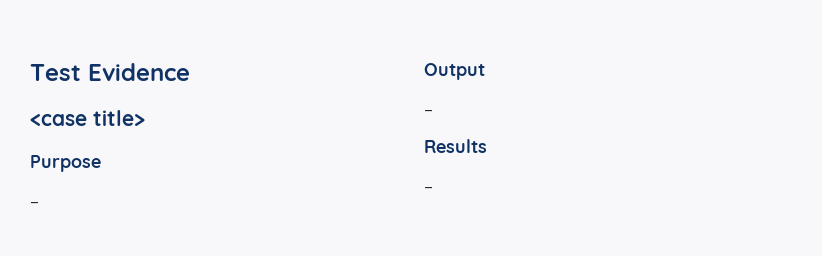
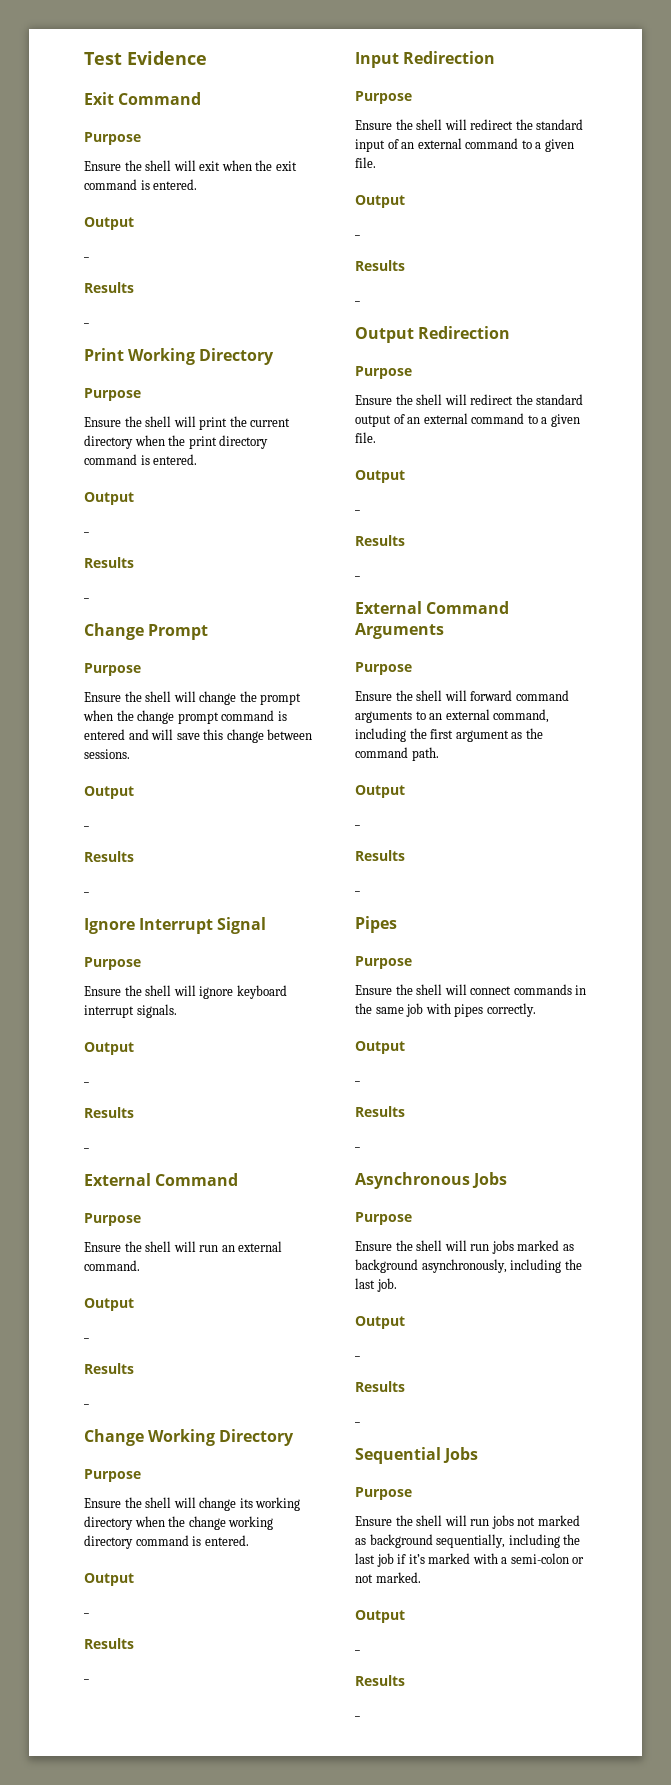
- <case title>
+ Exit Command
  Purpose
+ Ensure the shell will exit when the exit command is entered.
+ Output
  _
+ Results
+ _
+ Print Working Directory
+ Purpose
+ Ensure the shell will print the current directory when the print directory command is entered.
+ Output
+ _
+ Results
+ _
+ Change Prompt
+ Purpose
+ Ensure the shell will change the prompt when the change prompt command is entered and will save this change between sessions.
+ Output
+ _
+ Results
+ _
+ Ignore Interrupt Signal
+ Purpose
+ Ensure the shell will ignore keyboard interrupt signals.
+ Output
+ _
+ Results
+ _
+ External Command
+ Purpose
+ Ensure the shell will run an external command.
+ Output
+ _
+ Results
+ _
+ Change Working Directory
+ Purpose
+ Ensure the shell will change its working directory when the change working directory command is entered.
+ Output
+ _
+ Results
+ _
+ Input Redirection
+ Purpose
+ Ensure the shell will redirect the standard input of an external command to a given file.
+ Output
+ _
+ Results
+ _
+ Output Redirection
+ Purpose
+ Ensure the shell will redirect the standard output of an external command to a given file.
+ Output
+ _
+ Results
+ _
+ External Command Arguments
+ Purpose
+ Ensure the shell will forward command arguments to an external command, including the first argument as the command path.
+ Output
+ _
+ Results
+ _
+ Pipes
+ Purpose
+ Ensure the shell will connect commands in the same job with pipes correctly.
+ Output
+ _
+ Results
+ _
+ Asynchronous Jobs
+ Purpose
+ Ensure the shell will run jobs marked as background asynchronously, including the last job.
+ Output
+ _
+ Results
+ _
+ Sequential Jobs
+ Purpose
+ Ensure the shell will run jobs not marked as background sequentially, including the last job if it’s marked with a semi-colon or not marked.

